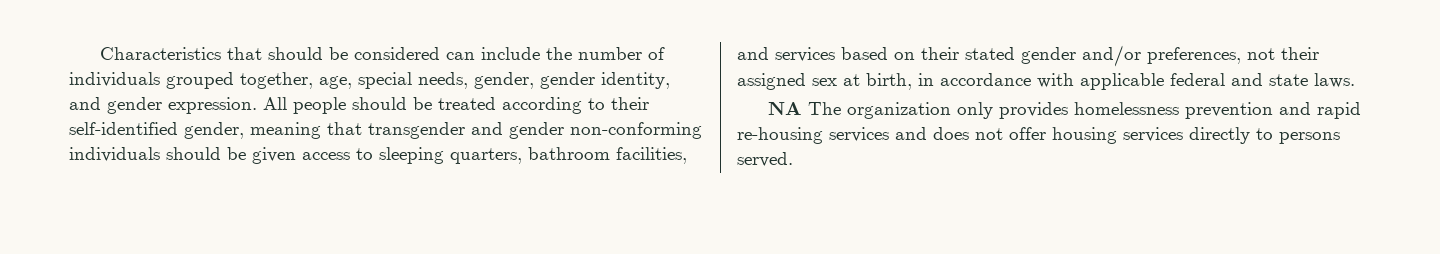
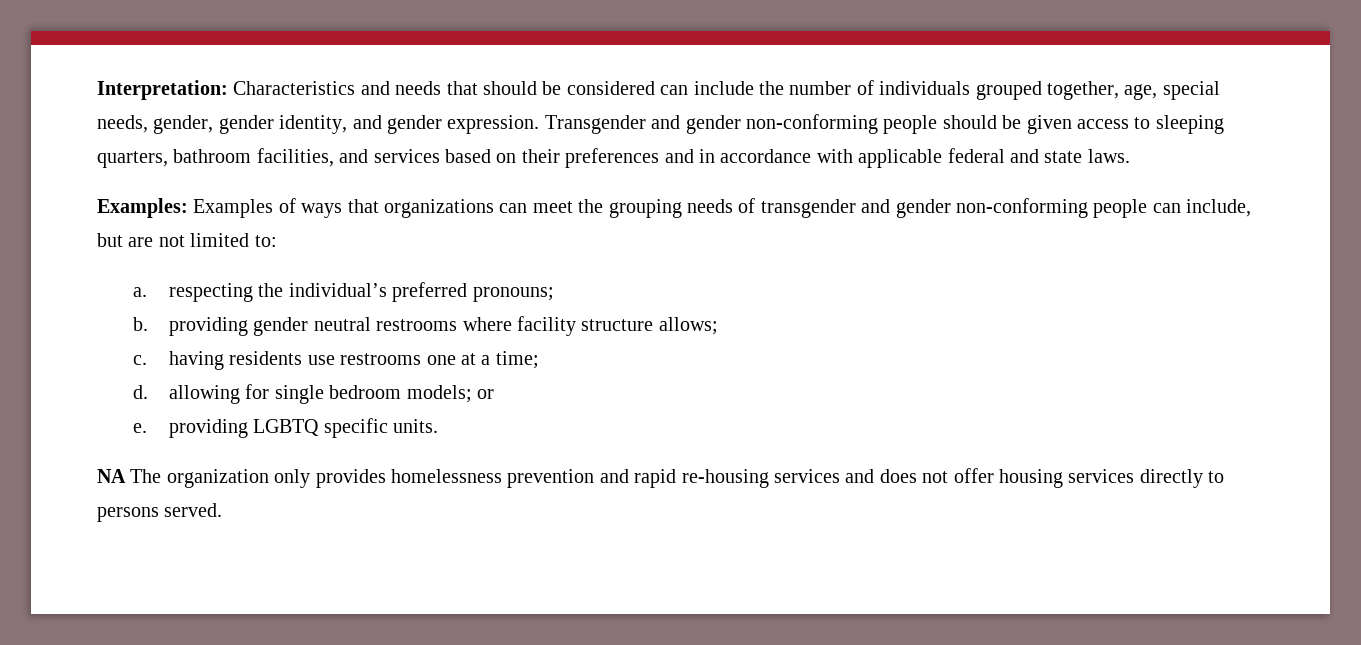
- Characteristics that should be considered can include the number of individuals grouped together, age, special needs, gender, gender identity, and gender expression.
+ Interpretation: Characteristics and needs that should be considered can include the number of individuals grouped together, age, special needs, gender, gender identity, and gender expression.
- All people should be treated according to their self-identified gender, meaning that transgender and gender non-conforming individuals should be given access to sleeping quarters, bathroom facilities, and services based on their stated gender and/or preferences, not their assigned sex at birth, in accordance with applicable federal and state laws.
+ Transgender and gender non-conforming people should be given access to sleeping quarters, bathroom facilities, and services based on their preferences and in accordance with applicable federal and state laws.
+ Examples: Examples of ways that organizations can meet the grouping needs of transgender and gender non-conforming people can include, but are not limited to:
+ a. respecting the individual’s preferred pronouns;
+ b. providing gender neutral restrooms where facility structure allows;
+ c. having residents use restrooms one at a time;
+ d. allowing for single bedroom models; or
+ e. providing LGBTQ specific units.

